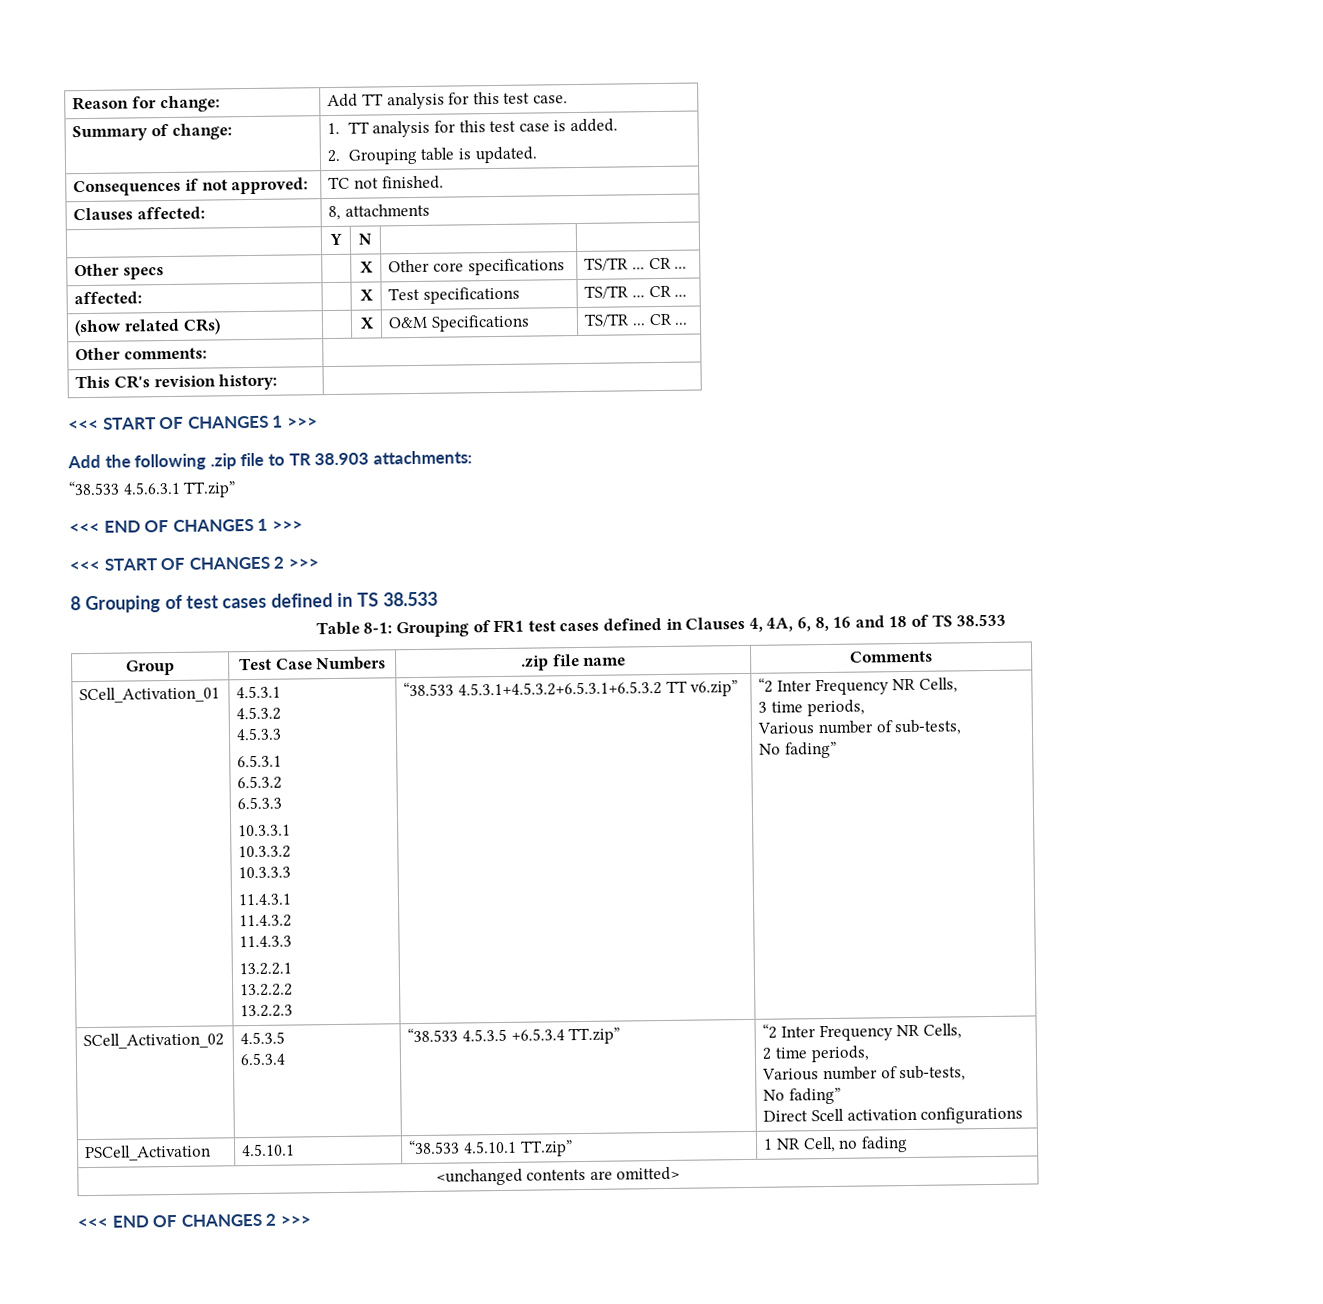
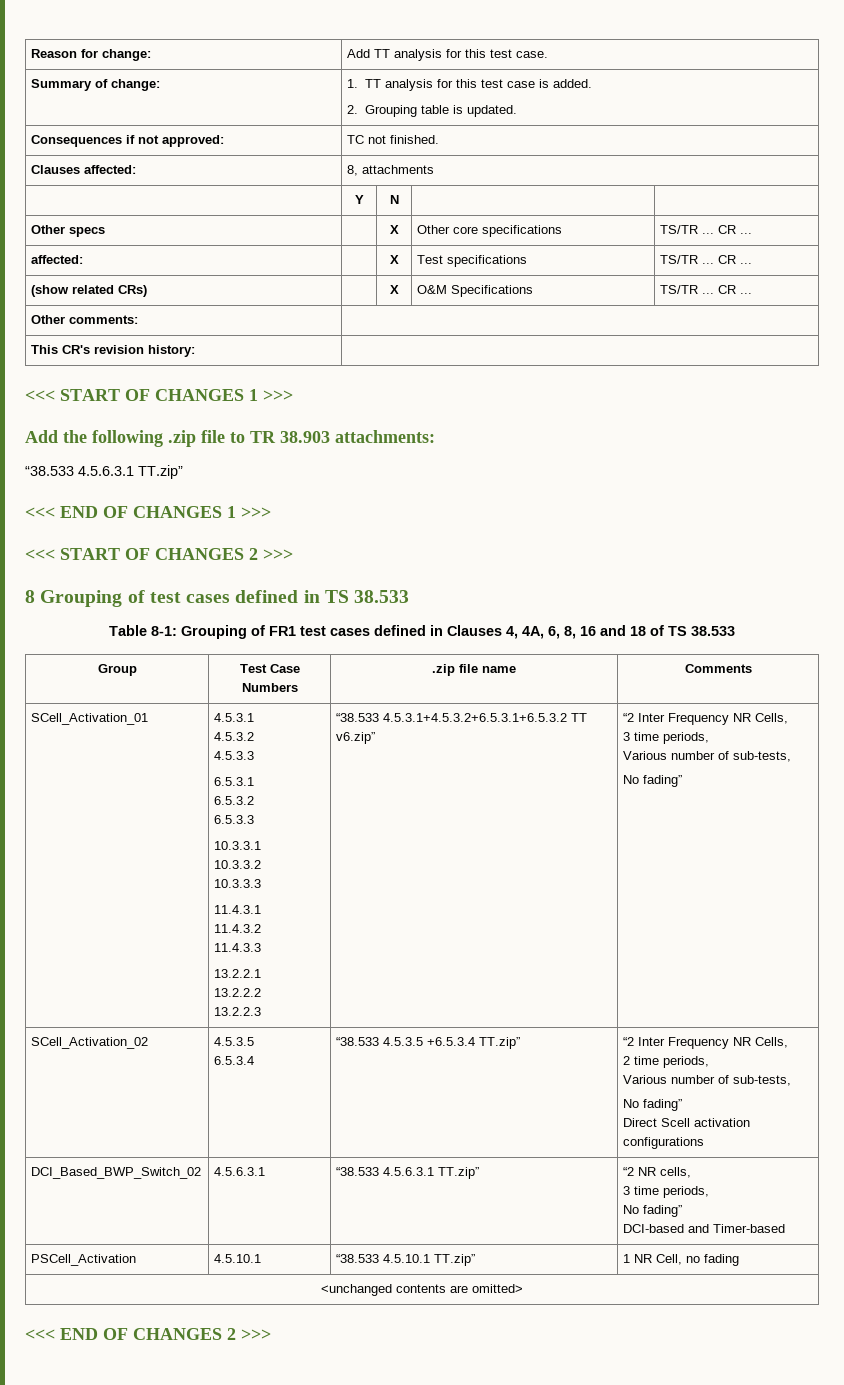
+ DCI_Based_BWP_Switch_02 | 4.5.6.3.1 | “38.533 4.5.6.3.1 TT.zip” | “2 NR cells,
+ 3 time periods,
+ No fading”
+ DCI-based and Timer-based

